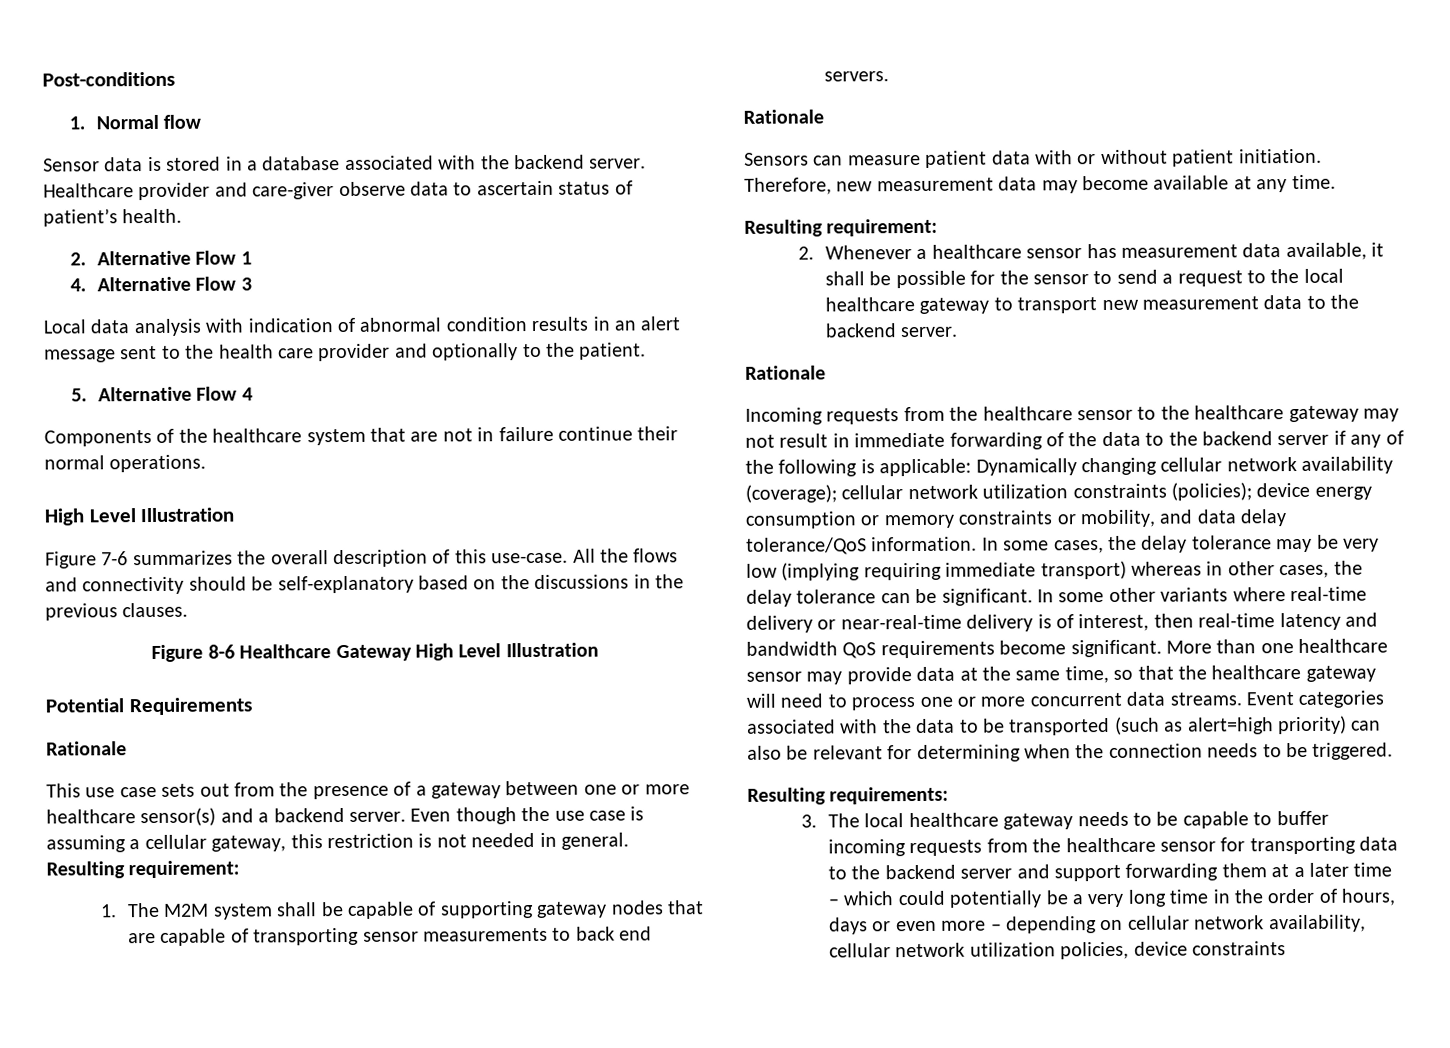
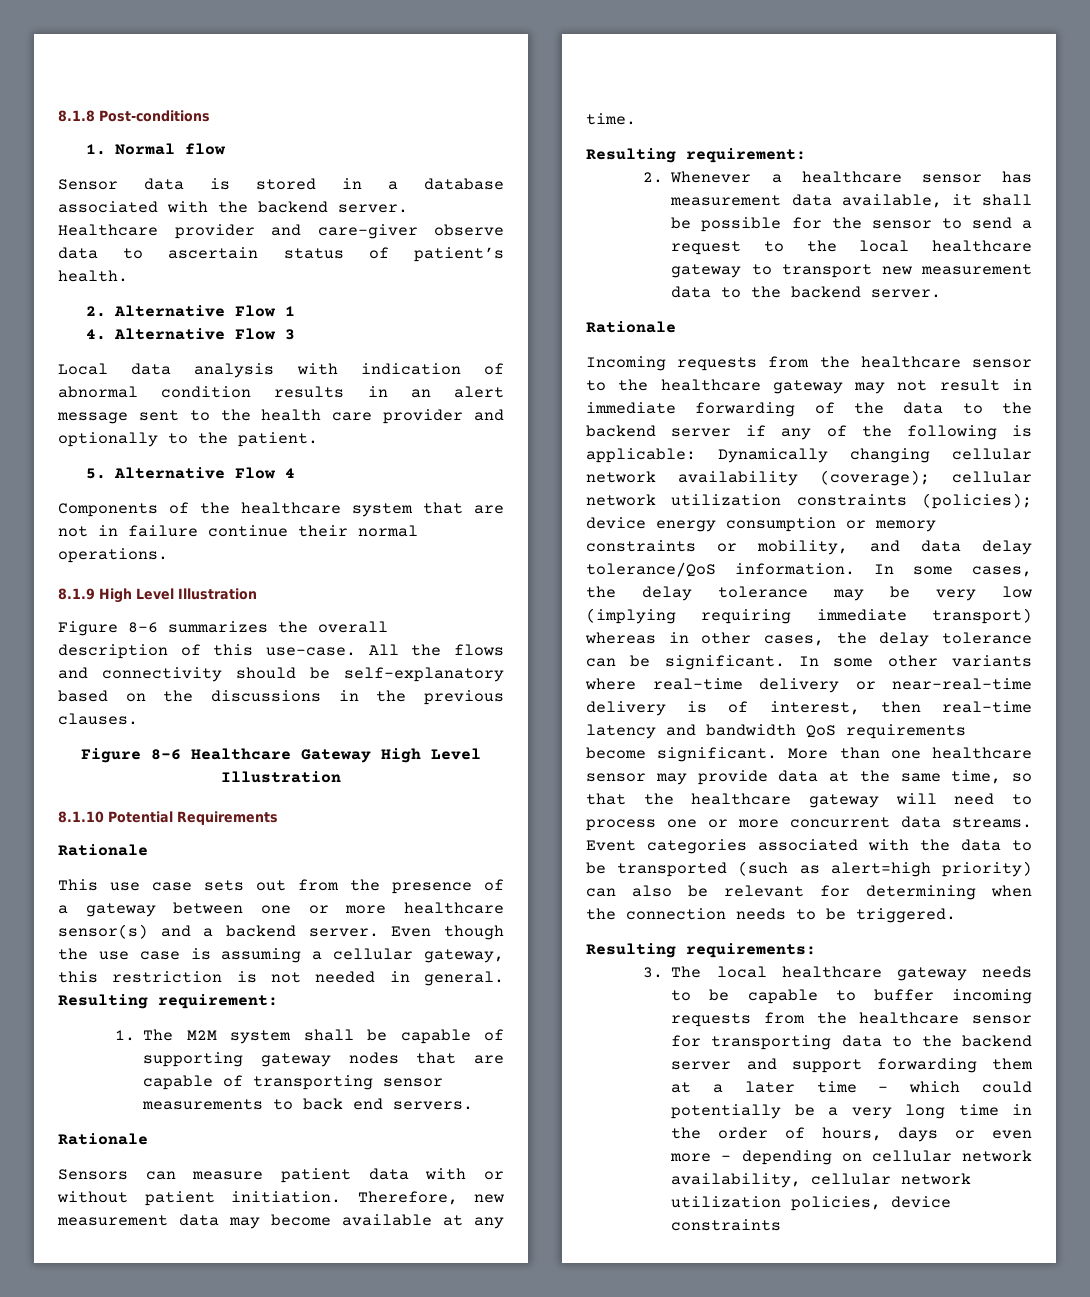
- Post-conditions
+ 8.1.8 Post-conditions
  Components of the healthcare system that are not in failure continue their normal operations.
- High Level Illustration
+ 8.1.9 High Level Illustration
- Figure 7-6 summarizes the overall description of this use-case.
+ Figure 8-6 summarizes the overall description of this use-case.
- Potential Requirements
+ 8.1.10 Potential Requirements

